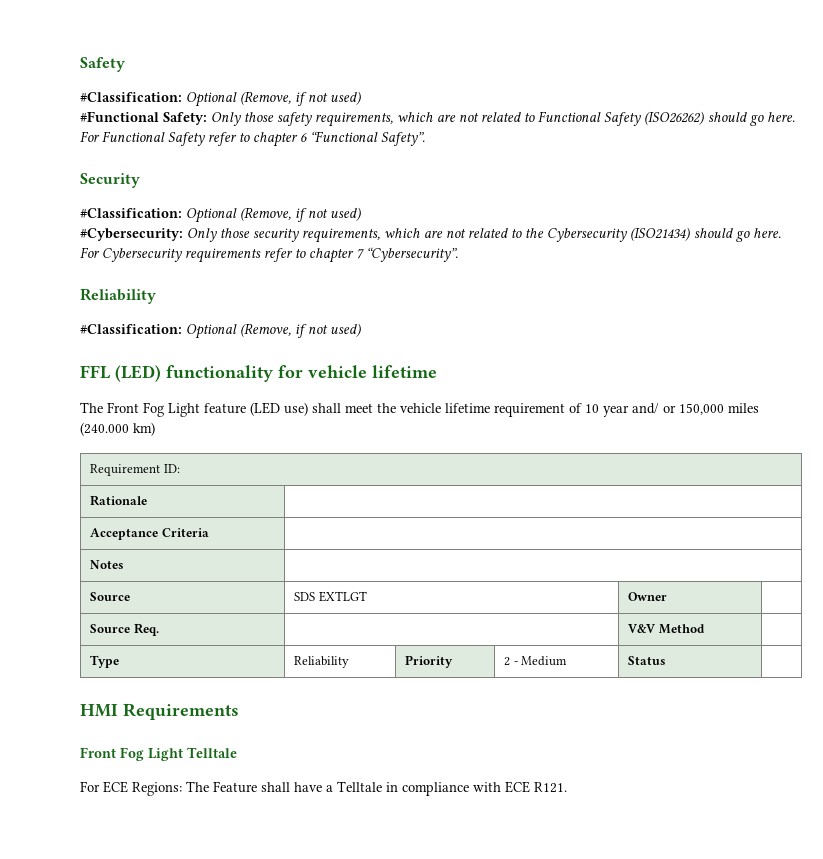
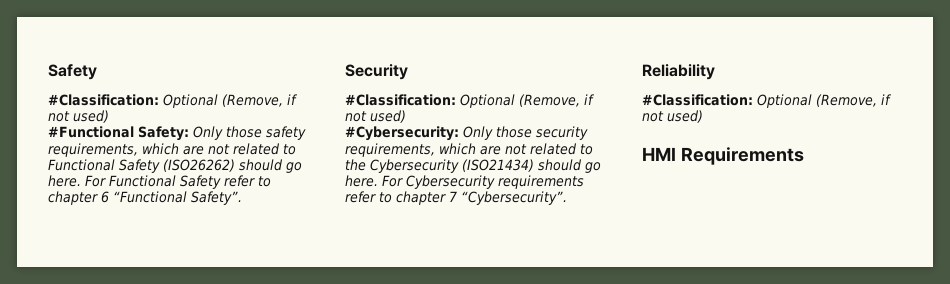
- FFL (LED) functionality for vehicle lifetime
- The Front Fog Light feature (LED use) shall meet the vehicle lifetime requirement of 10 year and/ or 150,000 miles (240.000 km)
- Requirement ID:
- Rationale |
- Acceptance Criteria |
- Notes |
- Source | SDS EXTLGT | Owner |
- Source Req. | | V&V Method |
- Type | Reliability | Priority | 2 - Medium | Status |
  HMI Requirements
- Front Fog Light Telltale
- For ECE Regions: The Feature shall have a Telltale in compliance with ECE R121.

